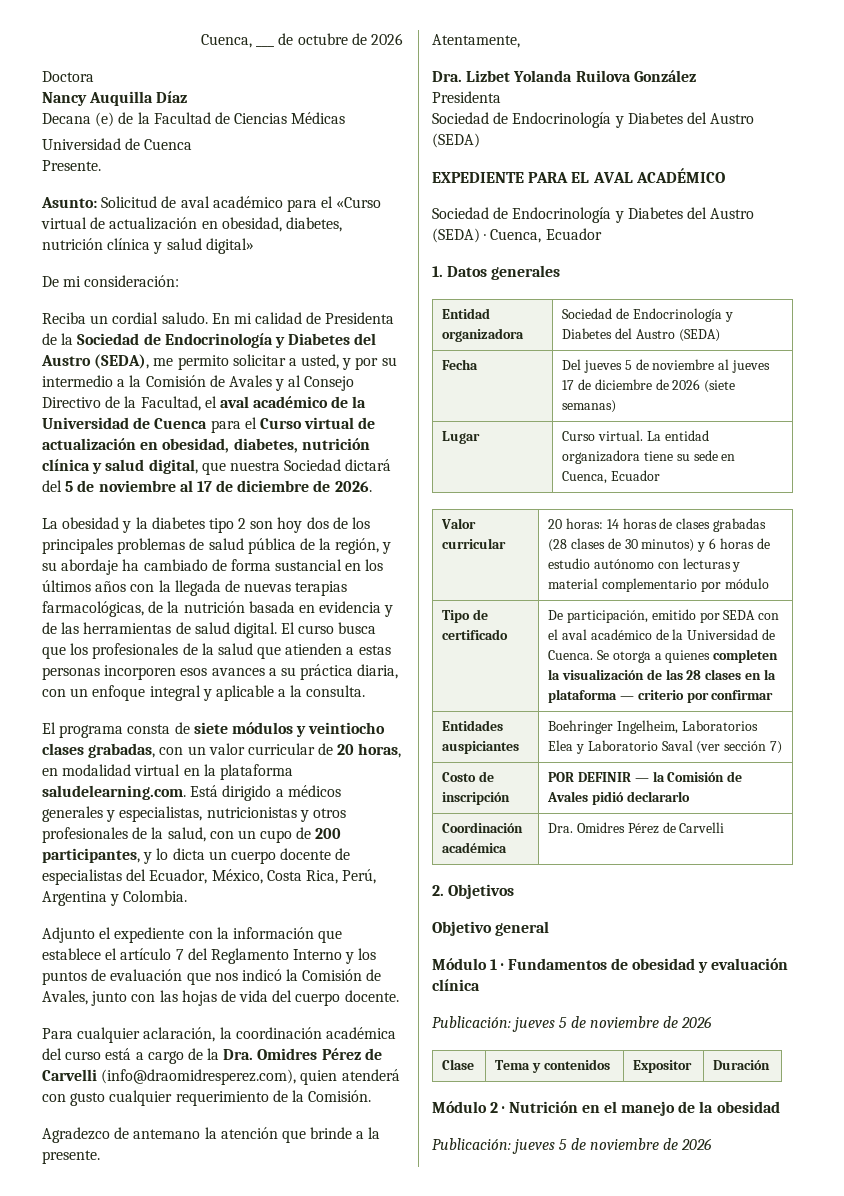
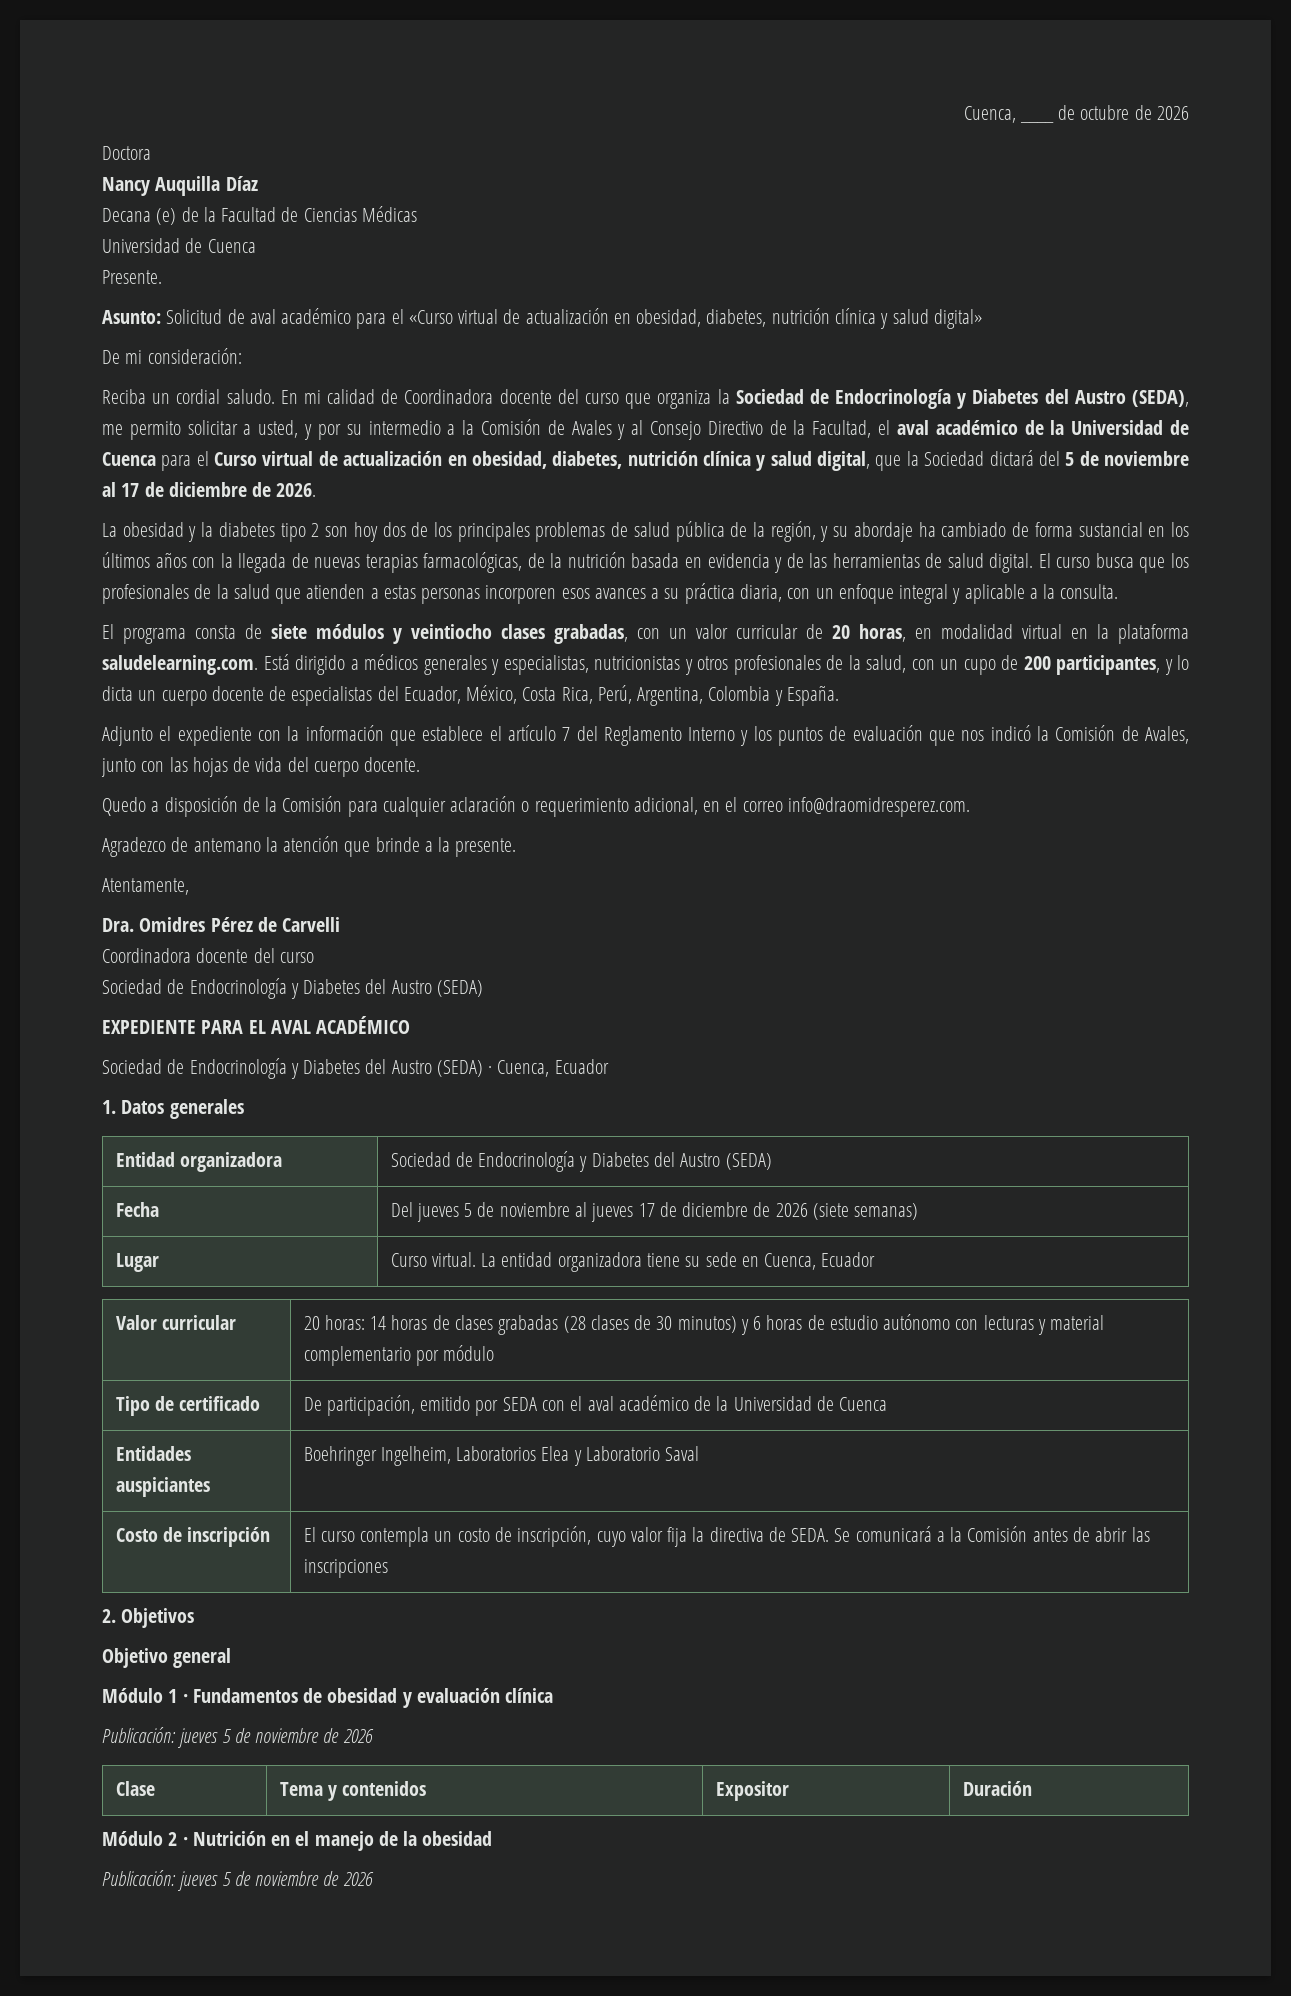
- Cuenca, ___ de octubre de 2026
+ Cuenca, ____ de octubre de 2026
- En mi calidad de Presidenta de la Sociedad de Endocrinología y Diabetes del Austro (SEDA), me permito solicitar a usted, y por su intermedio a la Comisión de Avales y al Consejo Directivo de la Facultad, el aval académico de la Universidad de Cuenca para el Curso virtual de actualización en obesidad, diabetes, nutrición clínica y salud digital, que nuestra Sociedad dictará del 5 de noviembre al 17 de diciembre de 2026.
+ En mi calidad de Coordinadora docente del curso que organiza la Sociedad de Endocrinología y Diabetes del Austro (SEDA), me permito solicitar a usted, y por su intermedio a la Comisión de Avales y al Consejo Directivo de la Facultad, el aval académico de la Universidad de Cuenca para el Curso virtual de actualización en obesidad, diabetes, nutrición clínica y salud digital, que la Sociedad dictará del 5 de noviembre al 17 de diciembre de 2026.
- El programa consta de siete módulos y veintiocho clases grabadas, con un valor curricular de 20 horas, en modalidad virtual en la plataforma saludelearning.com. Está dirigido a médicos generales y especialistas, nutricionistas y otros profesionales de la salud, con un cupo de 200 participantes, y lo dicta un cuerpo docente de especialistas del Ecuador, México, Costa Rica, Perú, Argentina y Colombia.
+ El programa consta de siete módulos y veintiocho clases grabadas, con un valor curricular de 20 horas, en modalidad virtual en la plataforma saludelearning.com. Está dirigido a médicos generales y especialistas, nutricionistas y otros profesionales de la salud, con un cupo de 200 participantes, y lo dicta un cuerpo docente de especialistas del Ecuador, México, Costa Rica, Perú, Argentina, Colombia y España.
- Para cualquier aclaración, la coordinación académica del curso está a cargo de la Dra. Omidres Pérez de Carvelli (info@draomidresperez.com), quien atenderá con gusto cualquier requerimiento de la Comisión.
+ Quedo a disposición de la Comisión para cualquier aclaración o requerimiento adicional, en el correo info@draomidresperez.com.
- Dra. Lizbet Yolanda Ruilova González
- Presidenta
+ Dra. Omidres Pérez de Carvelli
+ Coordinadora docente del curso
- Tipo de certificado | De participación, emitido por SEDA con el aval académico de la Universidad de Cuenca. Se otorga a quienes completen la visualización de las 28 clases en la plataforma — criterio por confirmar
+ Tipo de certificado | De participación, emitido por SEDA con el aval académico de la Universidad de Cuenca
- Entidades auspiciantes | Boehringer Ingelheim, Laboratorios Elea y Laboratorio Saval (ver sección 7)
+ Entidades auspiciantes | Boehringer Ingelheim, Laboratorios Elea y Laboratorio Saval
- Costo de inscripción | POR DEFINIR — la Comisión de Avales pidió declararlo
- Coordinación académica | Dra. Omidres Pérez de Carvelli
+ Costo de inscripción | El curso contempla un costo de inscripción, cuyo valor fija la directiva de SEDA. Se comunicará a la Comisión antes de abrir las inscripciones

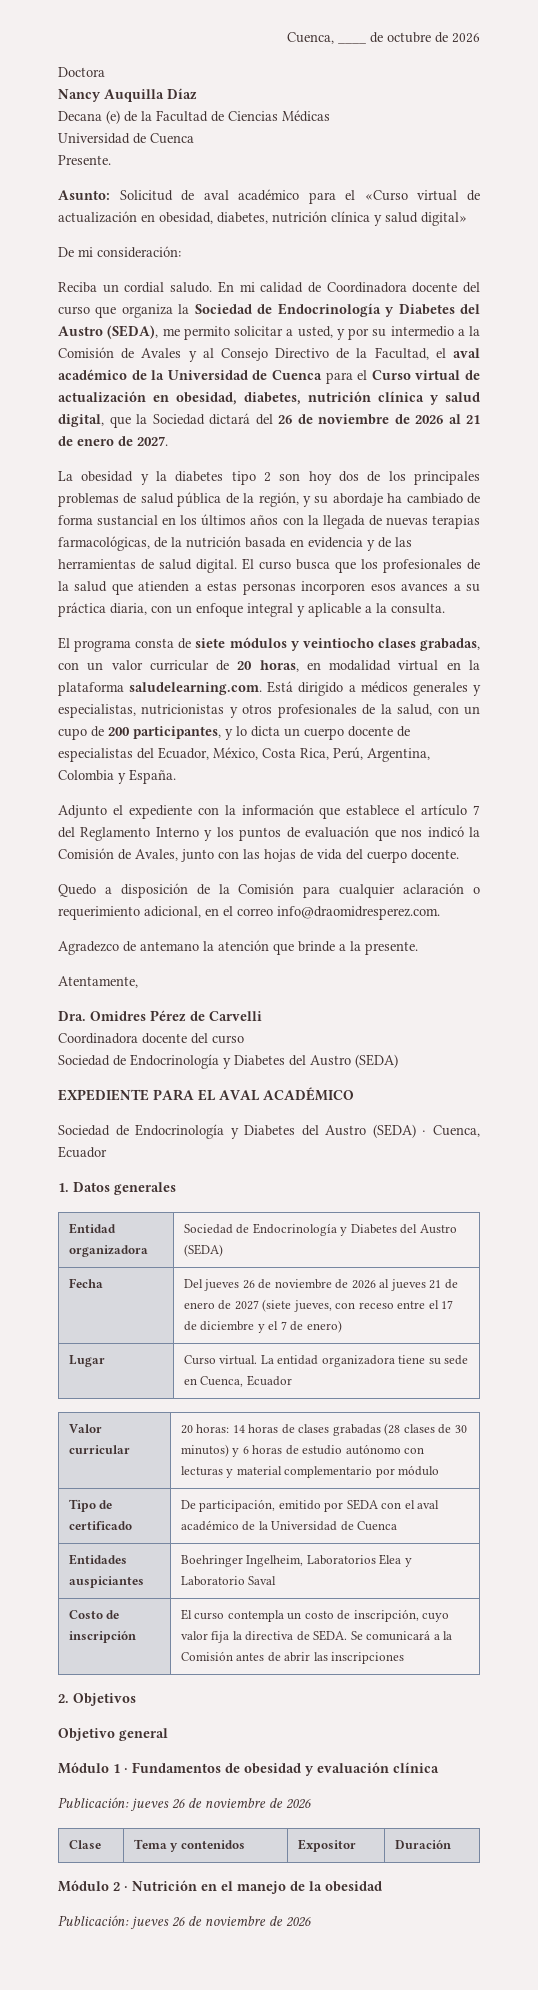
- En mi calidad de Coordinadora docente del curso que organiza la Sociedad de Endocrinología y Diabetes del Austro (SEDA), me permito solicitar a usted, y por su intermedio a la Comisión de Avales y al Consejo Directivo de la Facultad, el aval académico de la Universidad de Cuenca para el Curso virtual de actualización en obesidad, diabetes, nutrición clínica y salud digital, que la Sociedad dictará del 5 de noviembre al 17 de diciembre de 2026.
+ En mi calidad de Coordinadora docente del curso que organiza la Sociedad de Endocrinología y Diabetes del Austro (SEDA), me permito solicitar a usted, y por su intermedio a la Comisión de Avales y al Consejo Directivo de la Facultad, el aval académico de la Universidad de Cuenca para el Curso virtual de actualización en obesidad, diabetes, nutrición clínica y salud digital, que la Sociedad dictará del 26 de noviembre de 2026 al 21 de enero de 2027.
- Fecha | Del jueves 5 de noviembre al jueves 17 de diciembre de 2026 (siete semanas)
+ Fecha | Del jueves 26 de noviembre de 2026 al jueves 21 de enero de 2027 (siete jueves, con receso entre el 17 de diciembre y el 7 de enero)
  Módulo 1 · Fundamentos de obesidad y evaluación clínica
- Publicación: jueves 5 de noviembre de 2026
+ Publicación: jueves 26 de noviembre de 2026
  Módulo 2 · Nutrición en el manejo de la obesidad
- Publicación: jueves 5 de noviembre de 2026
+ Publicación: jueves 26 de noviembre de 2026

